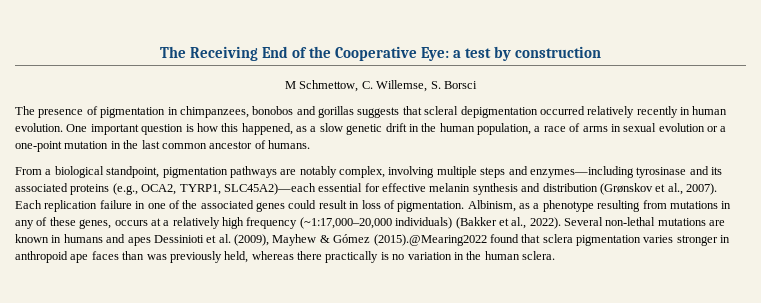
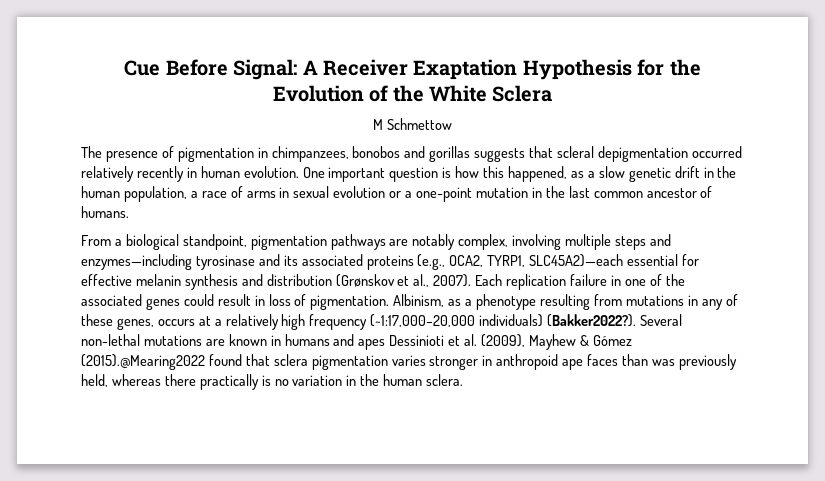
- The Receiving End of the Cooperative Eye: a test by construction
- M Schmettow, C. Willemse, S. Borsci
+ Cue Before Signal: A Receiver Exaptation Hypothesis for the Evolution of the White Sclera
+ M Schmettow
- Albinism, as a phenotype resulting from mutations in any of these genes, occurs at a relatively high frequency (~1:17,000–20,000 individuals) (Bakker et al., 2022).
+ Albinism, as a phenotype resulting from mutations in any of these genes, occurs at a relatively high frequency (~1:17,000–20,000 individuals) (Bakker2022?).

